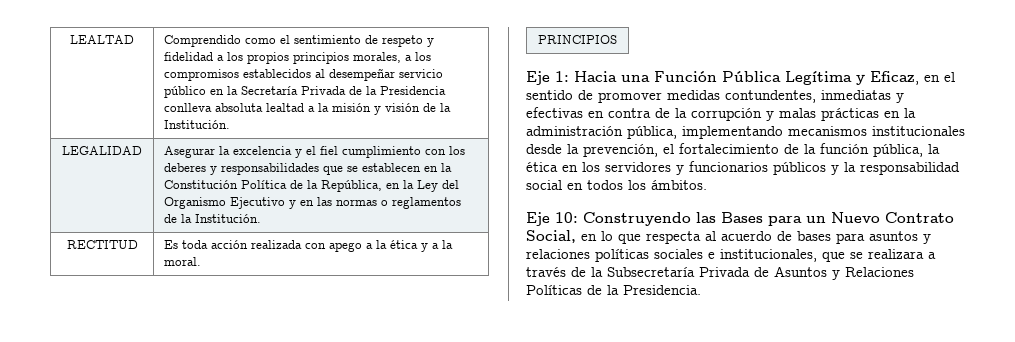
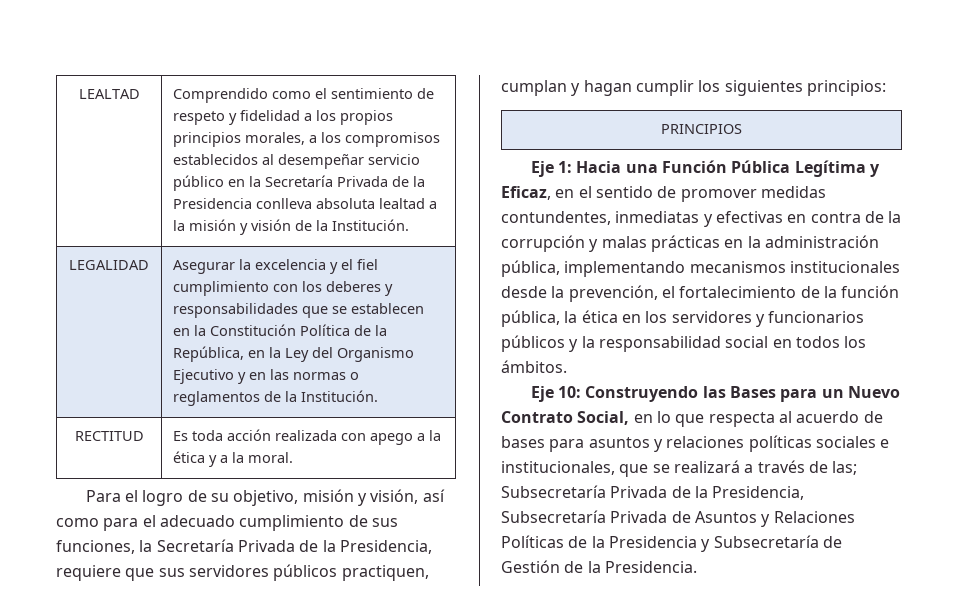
+ Para el logro de su objetivo, misión y visión, así como para el adecuado cumplimiento de sus funciones, la Secretaría Privada de la Presidencia, requiere que sus servidores públicos practiquen, cumplan y hagan cumplir los siguientes principios:
- Eje 10: Construyendo las Bases para un Nuevo Contrato Social, en lo que respecta al acuerdo de bases para asuntos y relaciones políticas sociales e institucionales, que se realizara a través de la Subsecretaría Privada de Asuntos y Relaciones Políticas de la Presidencia.
+ Eje 10: Construyendo las Bases para un Nuevo Contrato Social, en lo que respecta al acuerdo de bases para asuntos y relaciones políticas sociales e institucionales, que se realizará a través de las; Subsecretaría Privada de la Presidencia, Subsecretaría Privada de Asuntos y Relaciones Políticas de la Presidencia y Subsecretaría de Gestión de la Presidencia.

